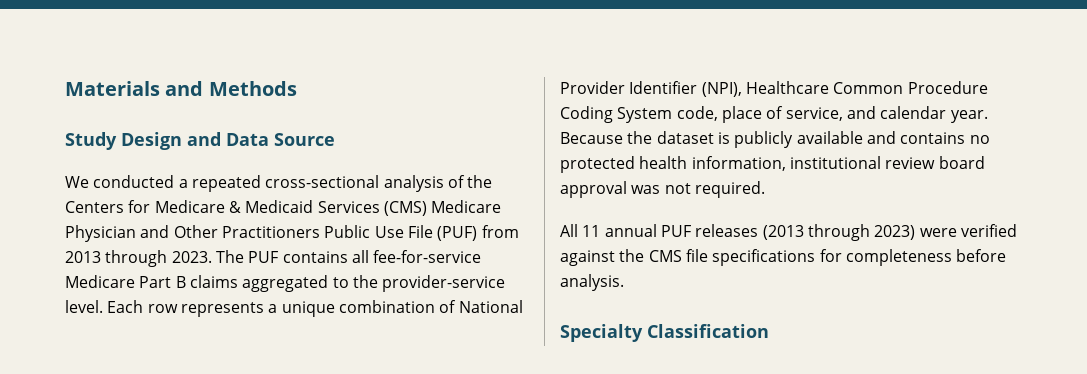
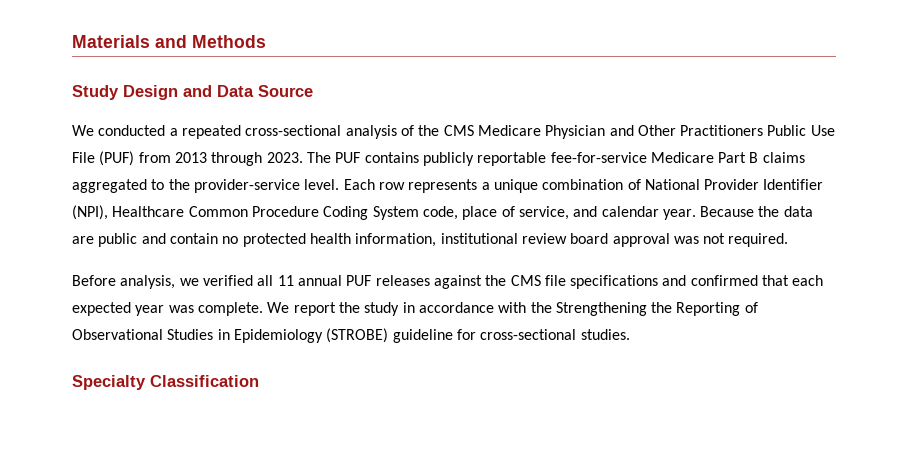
- We conducted a repeated cross-sectional analysis of the Centers for Medicare & Medicaid Services (CMS) Medicare Physician and Other Practitioners Public Use File (PUF) from 2013 through 2023.
+ We conducted a repeated cross-sectional analysis of the CMS Medicare Physician and Other Practitioners Public Use File (PUF) from 2013 through 2023.
- The PUF contains all fee-for-service Medicare Part B claims aggregated to the provider-service level.
+ The PUF contains publicly reportable fee-for-service Medicare Part B claims aggregated to the provider-service level.
- Because the dataset is publicly available and contains no protected health information, institutional review board approval was not required.
+ Because the data are public and contain no protected health information, institutional review board approval was not required.
- All 11 annual PUF releases (2013 through 2023) were verified against the CMS file specifications for completeness before analysis.
+ Before analysis, we verified all 11 annual PUF releases against the CMS file specifications and confirmed that each expected year was complete. We report the study in accordance with the Strengthening the Reporting of Observational Studies in Epidemiology (STROBE) guideline for cross-sectional studies.

